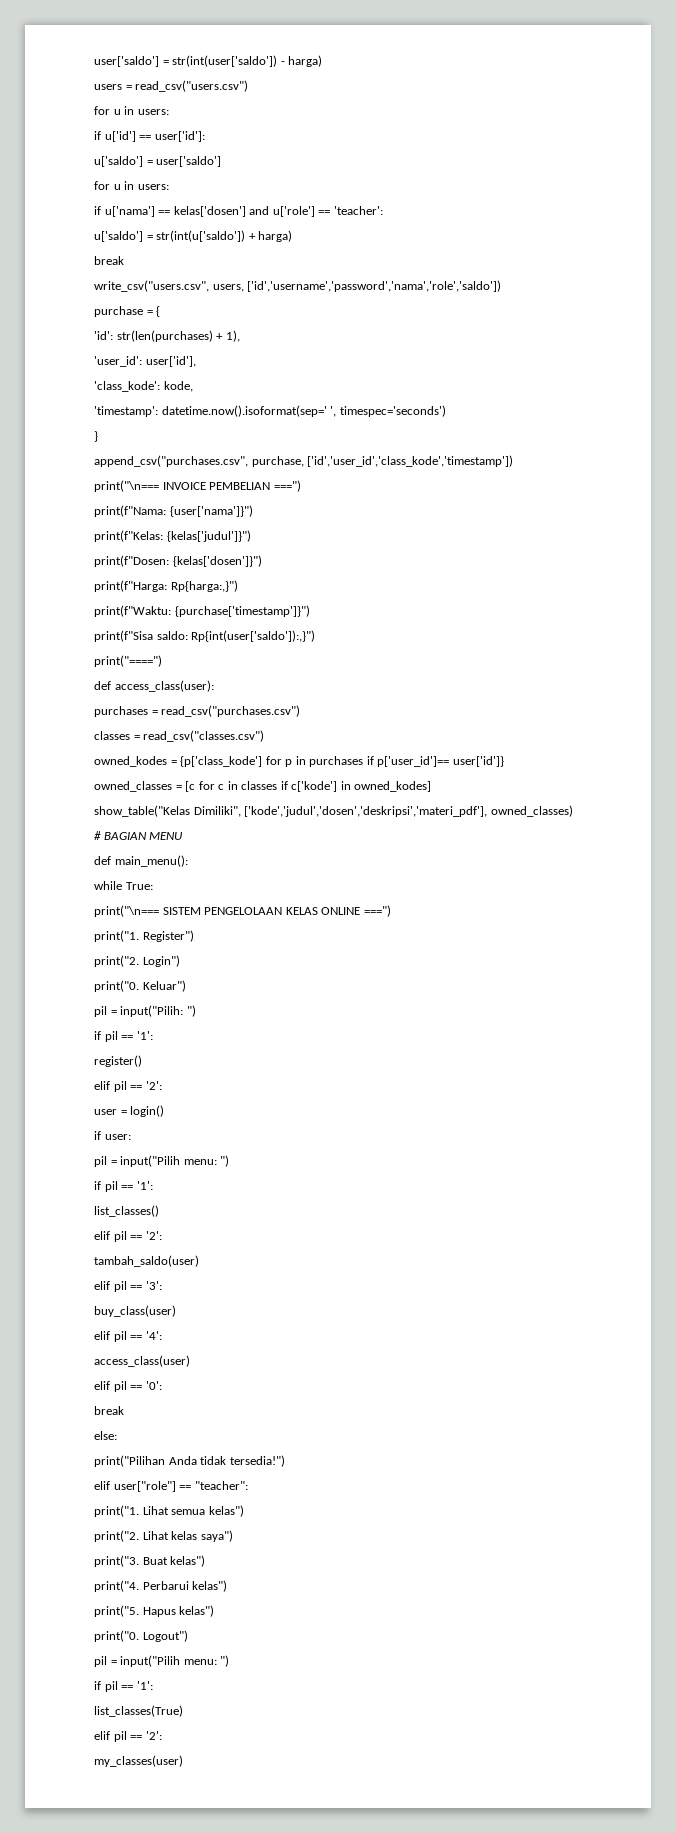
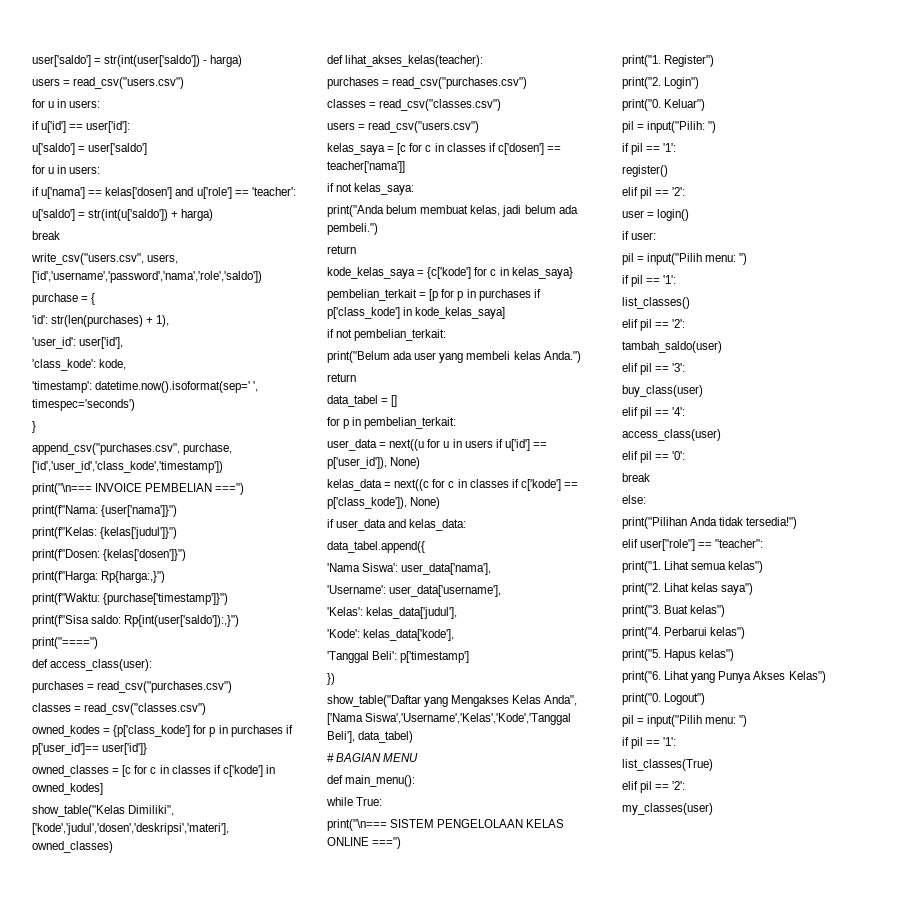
- show_table("Kelas Dimiliki", ['kode','judul','dosen','deskripsi','materi_pdf'], owned_classes)
+ show_table("Kelas Dimiliki", ['kode','judul','dosen','deskripsi','materi'], owned_classes)
+ def lihat_akses_kelas(teacher):
+ purchases = read_csv("purchases.csv")
+ classes = read_csv("classes.csv")
+ users = read_csv("users.csv")
+ kelas_saya = [c for c in classes if c['dosen'] == teacher['nama']]
+ if not kelas_saya:
+ print("Anda belum membuat kelas, jadi belum ada pembeli.")
+ return
+ kode_kelas_saya = {c['kode'] for c in kelas_saya}
+ pembelian_terkait = [p for p in purchases if p['class_kode'] in kode_kelas_saya]
+ if not pembelian_terkait:
+ print("Belum ada user yang membeli kelas Anda.")
+ return
+ data_tabel = []
+ for p in pembelian_terkait:
+ user_data = next((u for u in users if u['id'] == p['user_id']), None)
+ kelas_data = next((c for c in classes if c['kode'] == p['class_kode']), None)
+ if user_data and kelas_data:
+ data_tabel.append({
+ 'Nama Siswa': user_data['nama'],
+ 'Username': user_data['username'],
+ 'Kelas': kelas_data['judul'],
+ 'Kode': kelas_data['kode'],
+ 'Tanggal Beli': p['timestamp']
+ })
+ show_table("Daftar yang Mengakses Kelas Anda", ['Nama Siswa','Username','Kelas','Kode','Tanggal Beli'], data_tabel)
+ print("6. Lihat yang Punya Akses Kelas")

